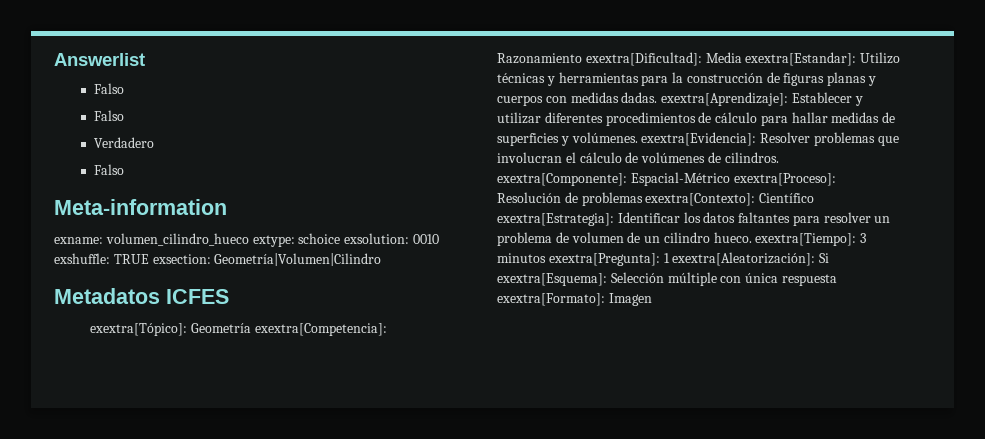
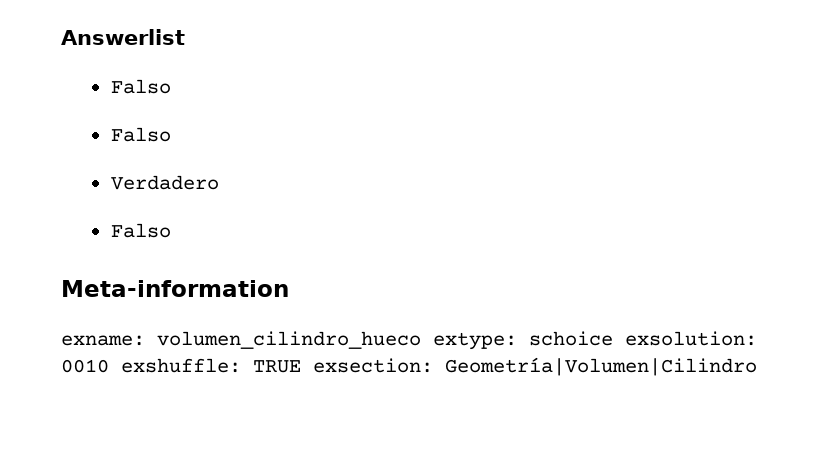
- Metadatos ICFES
- exextra[Tópico]: Geometría exextra[Competencia]: Razonamiento exextra[Dificultad]: Media exextra[Estandar]: Utilizo técnicas y herramientas para la construcción de figuras planas y cuerpos con medidas dadas. exextra[Aprendizaje]: Establecer y utilizar diferentes procedimientos de cálculo para hallar medidas de superficies y volúmenes. exextra[Evidencia]: Resolver problemas que involucran el cálculo de volúmenes de cilindros. exextra[Componente]: Espacial-Métrico exextra[Proceso]: Resolución de problemas exextra[Contexto]: Científico exextra[Estrategia]: Identificar los datos faltantes para resolver un problema de volumen de un cilindro hueco. exextra[Tiempo]: 3 minutos exextra[Pregunta]: 1 exextra[Aleatorización]: Si exextra[Esquema]: Selección múltiple con única respuesta exextra[Formato]: Imagen

